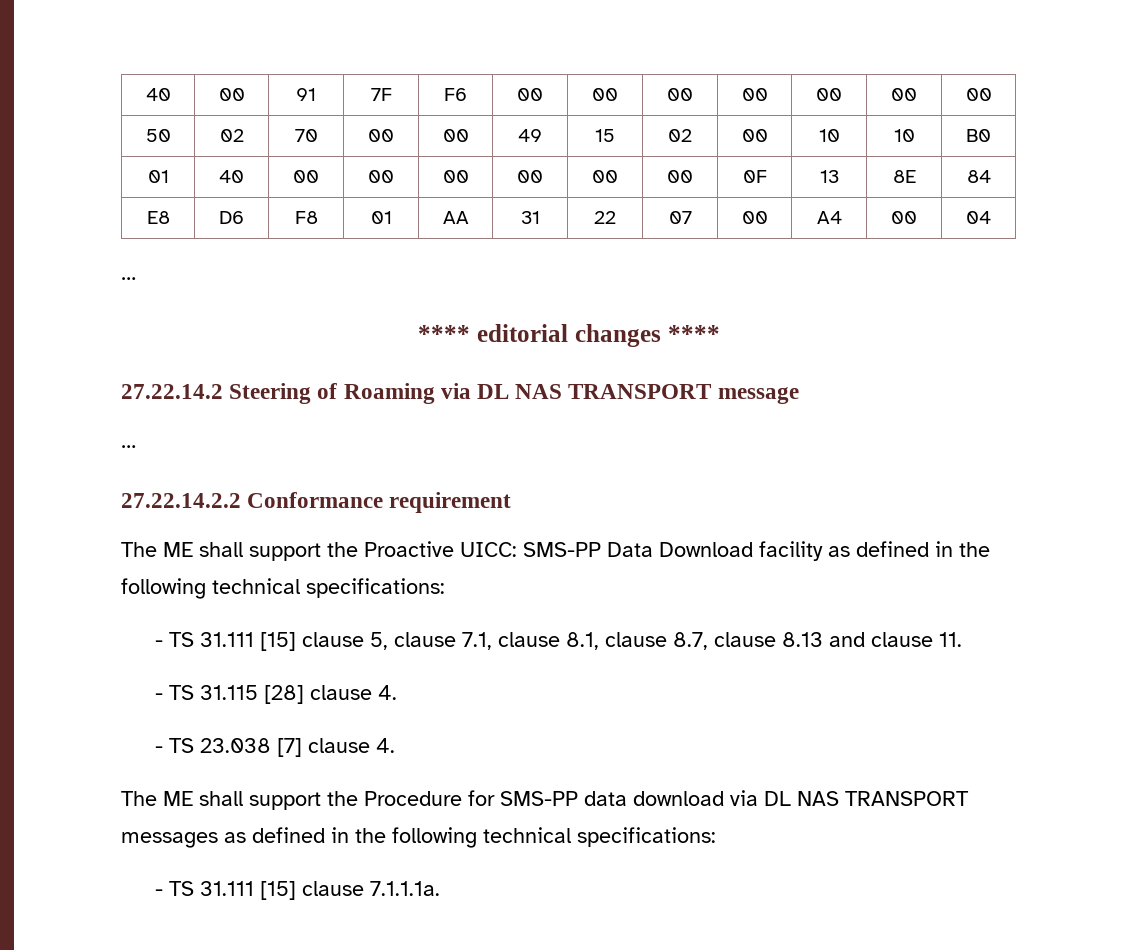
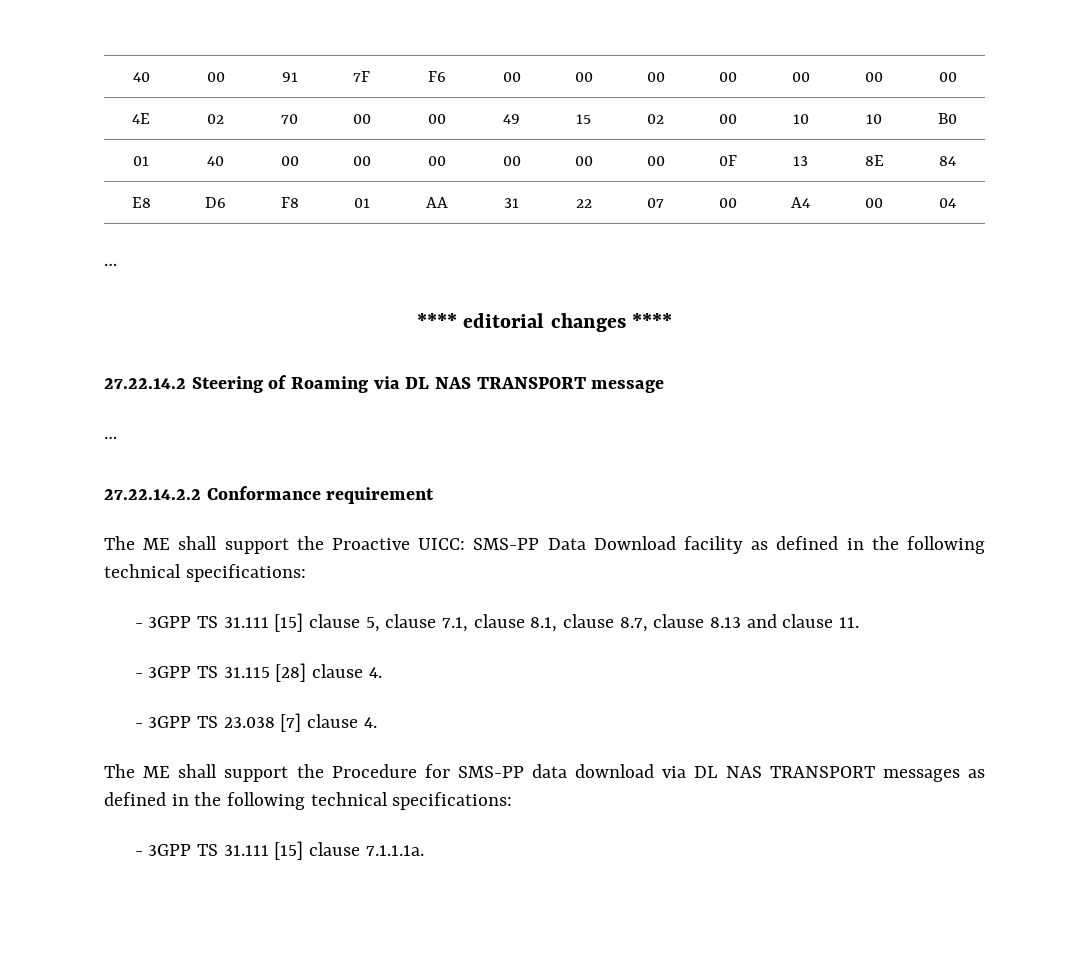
- 50 | 02 | 70 | 00 | 00 | 49 | 15 | 02 | 00 | 10 | 10 | B0
+ 4E | 02 | 70 | 00 | 00 | 49 | 15 | 02 | 00 | 10 | 10 | B0
- - TS 31.111 [15] clause 5, clause 7.1, clause 8.1, clause 8.7, clause 8.13 and clause 11.
+ - 3GPP TS 31.111 [15] clause 5, clause 7.1, clause 8.1, clause 8.7, clause 8.13 and clause 11.
- - TS 31.115 [28] clause 4.
+ - 3GPP TS 31.115 [28] clause 4.
- - TS 23.038 [7] clause 4.
+ - 3GPP TS 23.038 [7] clause 4.
- - TS 31.111 [15] clause 7.1.1.1a.
+ - 3GPP TS 31.111 [15] clause 7.1.1.1a.

